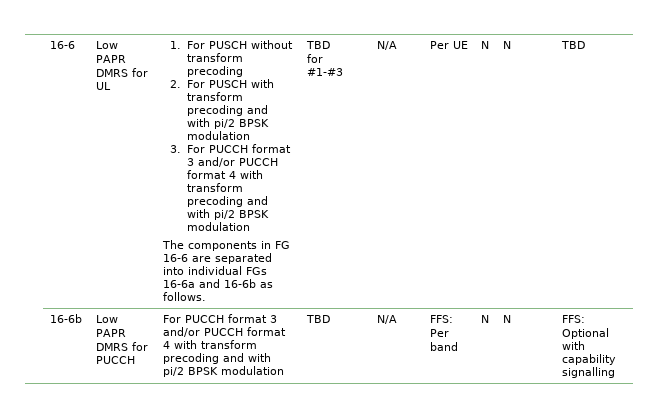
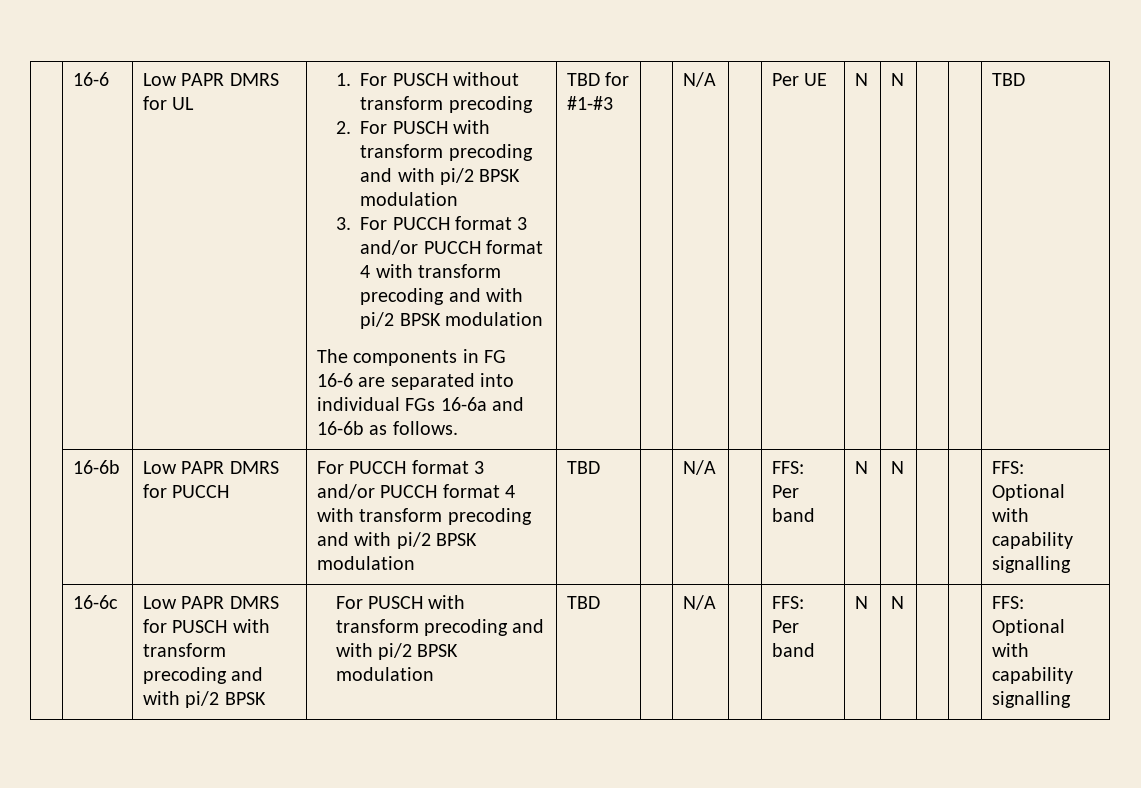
+ | 16-6c | Low PAPR DMRS for PUSCH with transform precoding and with pi/2 BPSK | For PUSCH with transform precoding and with pi/2 BPSK modulation | TBD | | N/A | | FFS: Per band | N | N | | | FFS: Optional with capability signalling

